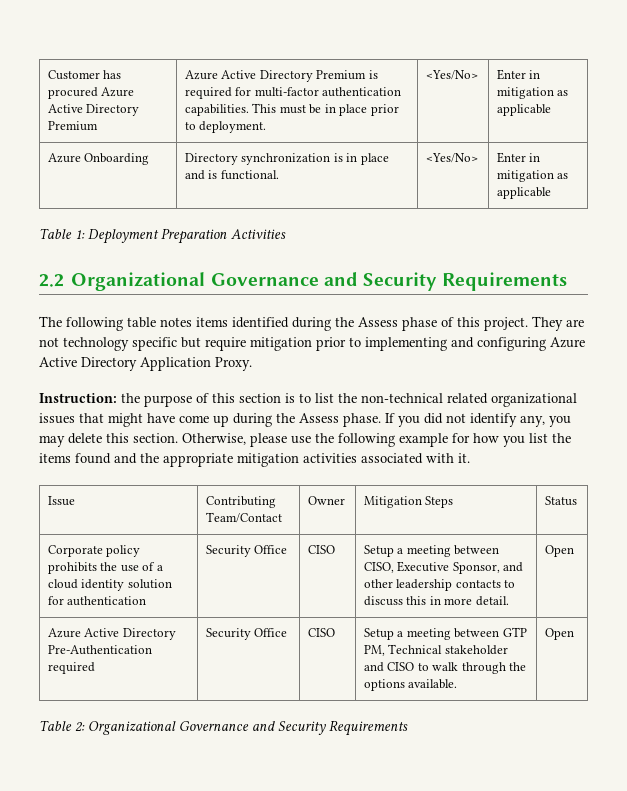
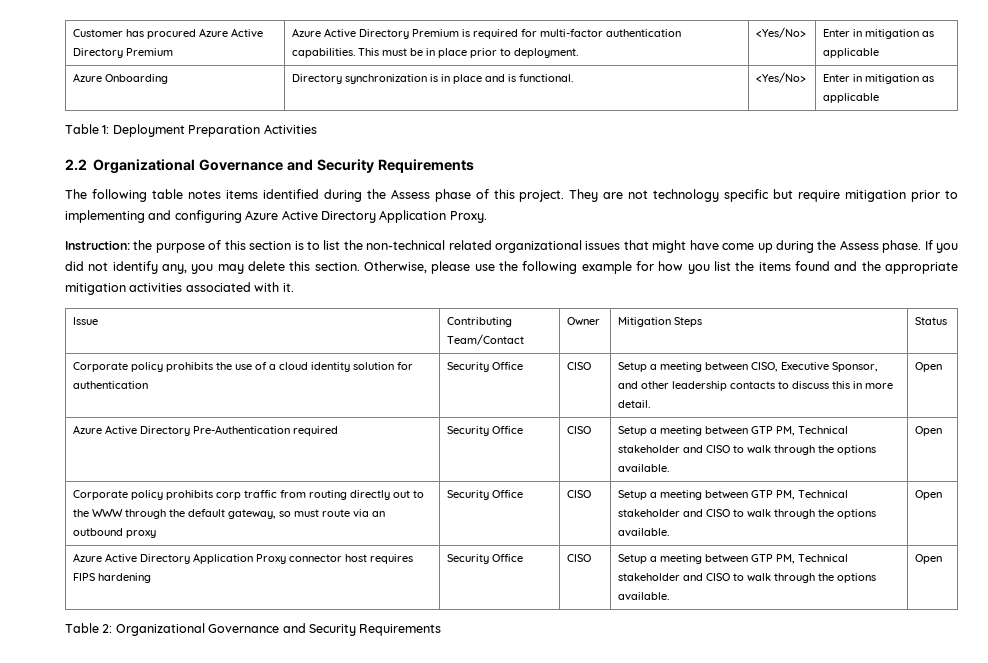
+ Corporate policy prohibits corp traffic from routing directly out to the WWW through the default gateway, so must route via an outbound proxy | Security Office | CISO | Setup a meeting between GTP PM, Technical stakeholder and CISO to walk through the options available. | Open
+ Azure Active Directory Application Proxy connector host requires FIPS hardening | Security Office | CISO | Setup a meeting between GTP PM, Technical stakeholder and CISO to walk through the options available. | Open

